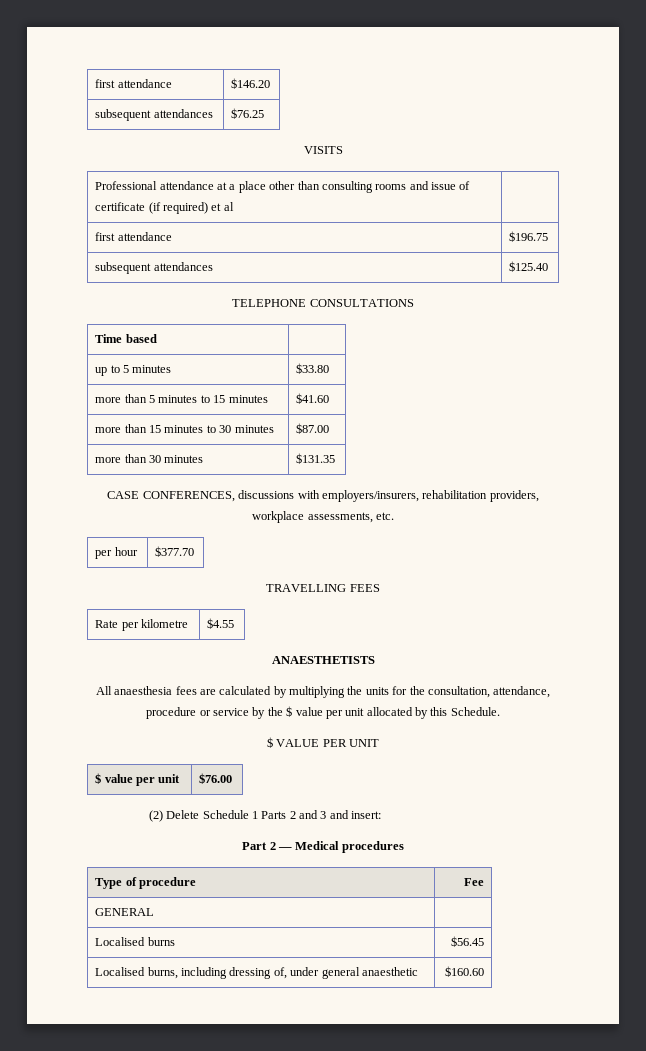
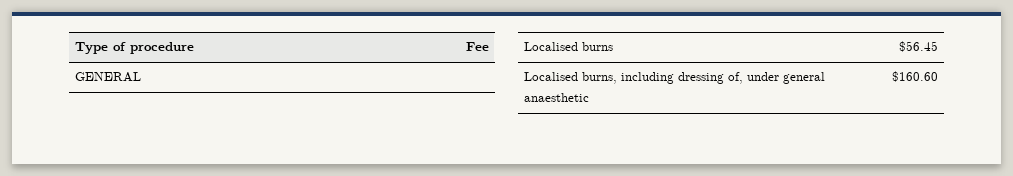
- first attendance | $146.20
- subsequent attendances | $76.25
- VISITS
- Professional attendance at a place other than consulting rooms and issue of certificate (if required) et al |
- first attendance | $196.75
- subsequent attendances | $125.40
- TELEPHONE CONSULTATIONS
- Time based |
- up to 5 minutes | $33.80
- more than 5 minutes to 15 minutes | $41.60
- more than 15 minutes to 30 minutes | $87.00
- more than 30 minutes | $131.35
- CASE CONFERENCES, discussions with employers/insurers, rehabilitation providers, workplace assessments, etc.
- per hour | $377.70
- TRAVELLING FEES
- Rate per kilometre | $4.55
- ANAESTHETISTS
- All anaesthesia fees are calculated by multiplying the units for the consultation, attendance, procedure or service by the $ value per unit allocated by this Schedule.
- $ VALUE PER UNIT
- $ value per unit | $76.00
- (2) Delete Schedule 1 Parts 2 and 3 and insert:
- Part 2 — Medical procedures

